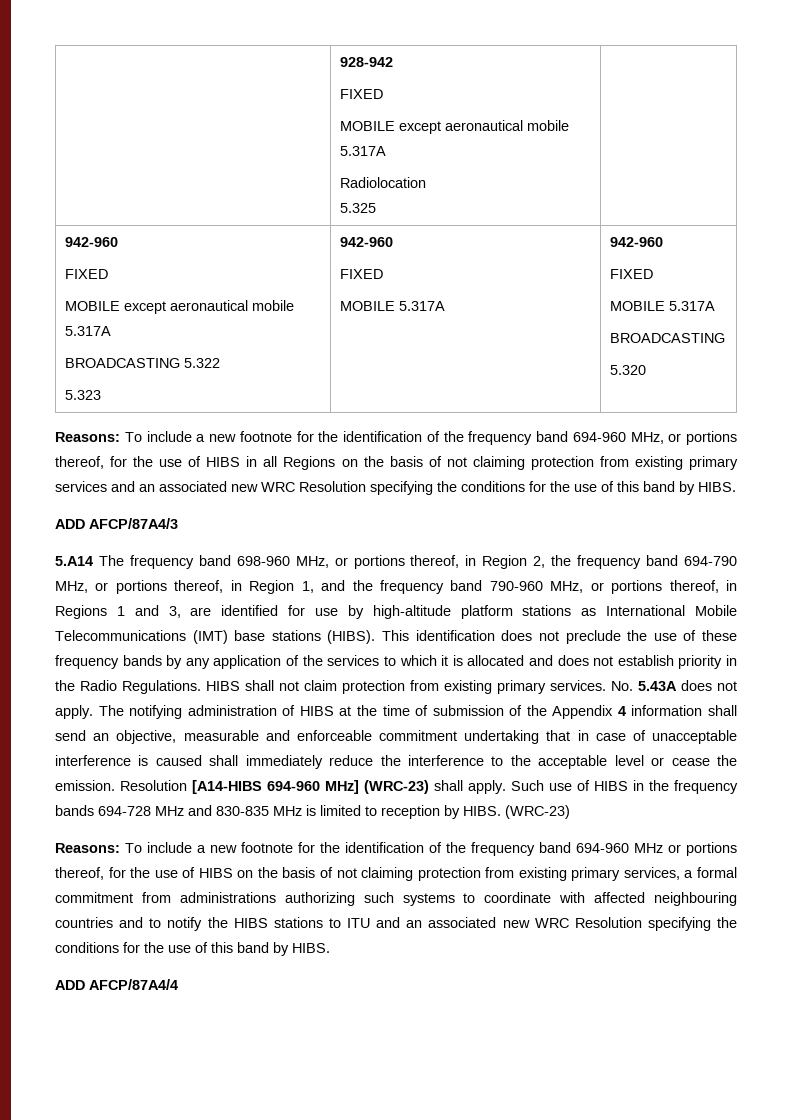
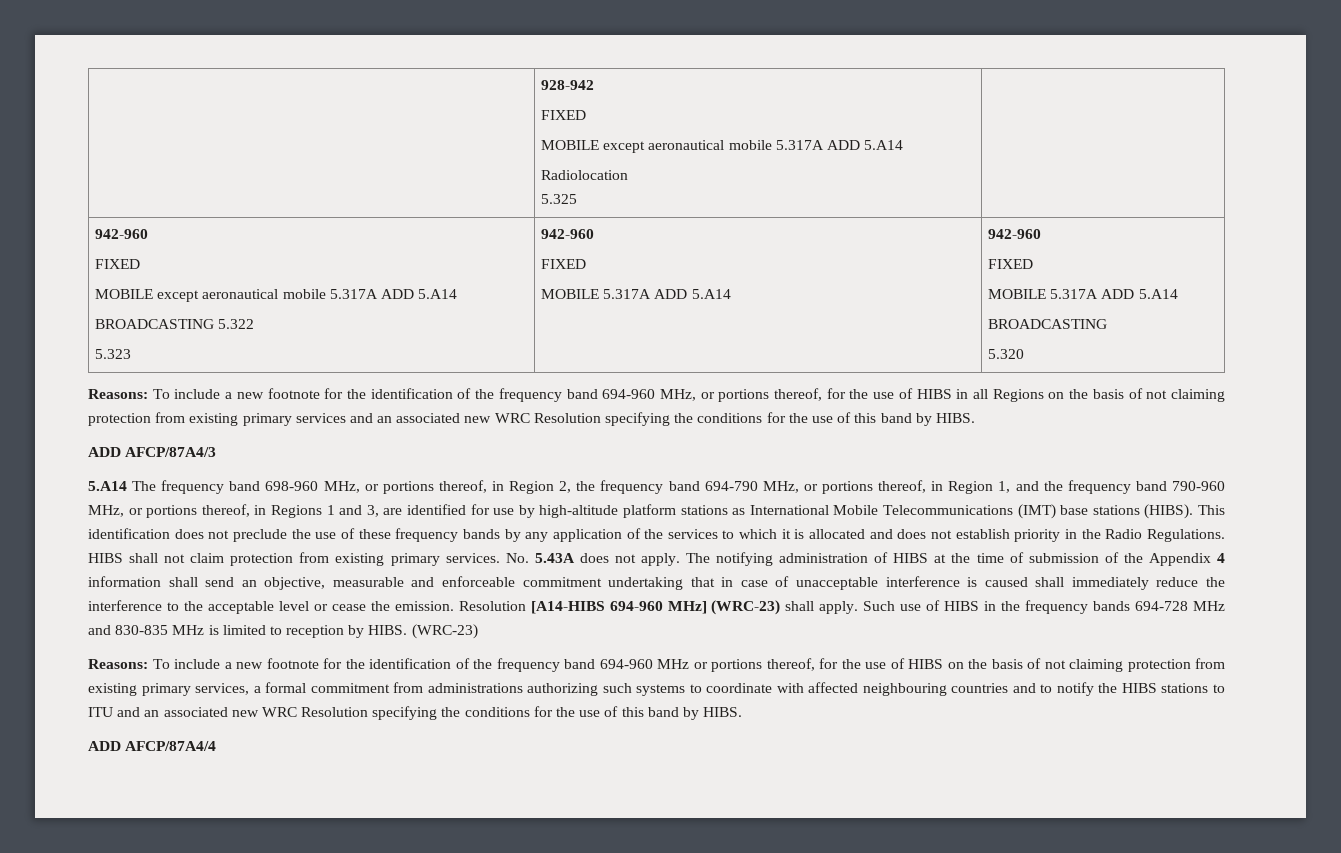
  | 928-942
  FIXED
- MOBILE except aeronautical mobile 5.317A
+ MOBILE except aeronautical mobile 5.317A ADD 5.A14
  Radiolocation
  5.325 |
  942-960
  FIXED
- MOBILE except aeronautical mobile 5.317A
+ MOBILE except aeronautical mobile 5.317A ADD 5.A14
  BROADCASTING 5.322
  5.323 | 942-960
  FIXED
- MOBILE 5.317A | 942-960
+ MOBILE 5.317A ADD 5.A14 | 942-960
  FIXED
- MOBILE 5.317A
+ MOBILE 5.317A ADD 5.A14

